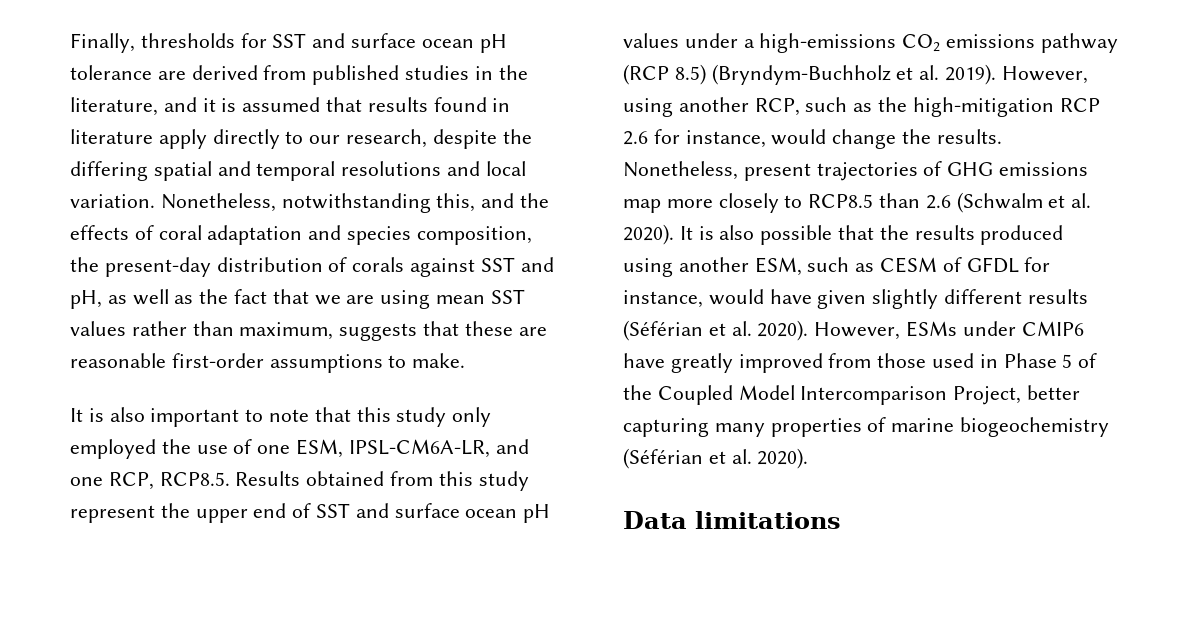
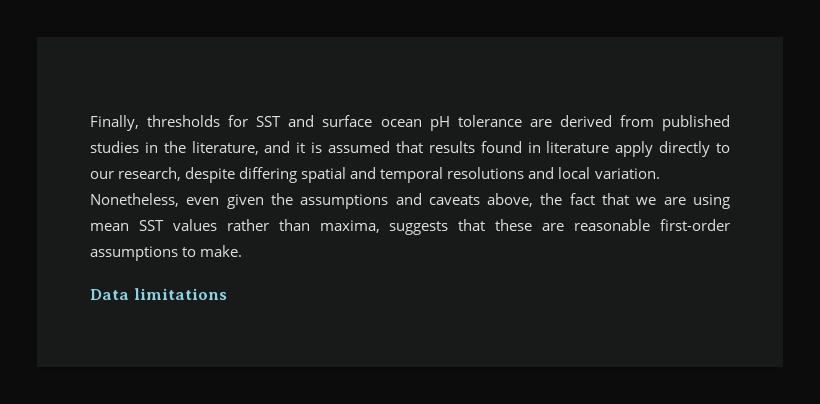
- Finally, thresholds for SST and surface ocean pH tolerance are derived from published studies in the literature, and it is assumed that results found in literature apply directly to our research, despite the differing spatial and temporal resolutions and local variation.
+ Finally, thresholds for SST and surface ocean pH tolerance are derived from published studies in the literature, and it is assumed that results found in literature apply directly to our research, despite differing spatial and temporal resolutions and local variation.
- Nonetheless, notwithstanding this, and the effects of coral adaptation and species composition, the present-day distribution of corals against SST and pH, as well as the fact that we are using mean SST values rather than maximum, suggests that these are reasonable first-order assumptions to make.
+ Nonetheless, even given the assumptions and caveats above, the fact that we are using mean SST values rather than maxima, suggests that these are reasonable first-order assumptions to make.
- It is also important to note that this study only employed the use of one ESM, IPSL-CM6A-LR, and one RCP, RCP8.5. Results obtained from this study represent the upper end of SST and surface ocean pH values under a high-emissions CO2 emissions pathway (RCP 8.5) (Bryndym-Buchholz et al. 2019). However, using another RCP, such as the high-mitigation RCP 2.6 for instance, would change the results. Nonetheless, present trajectories of GHG emissions map more closely to RCP8.5 than 2.6 (Schwalm et al. 2020). It is also possible that the results produced using another ESM, such as CESM of GFDL for instance, would have given slightly different results (Séférian et al. 2020). However, ESMs under CMIP6 have greatly improved from those used in Phase 5 of the Coupled Model Intercomparison Project, better capturing many properties of marine biogeochemistry (Séférian et al. 2020).

